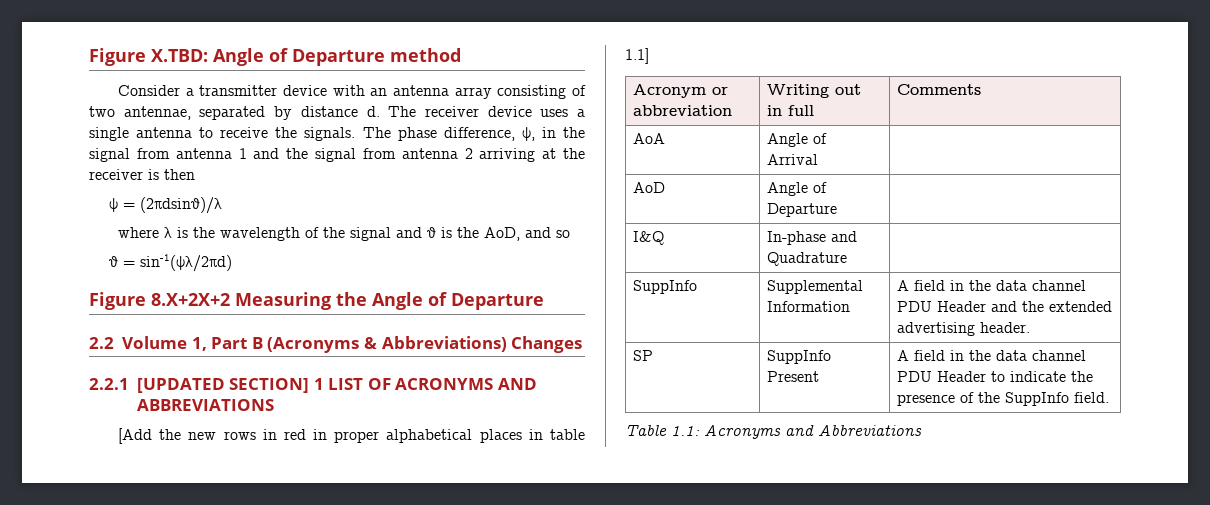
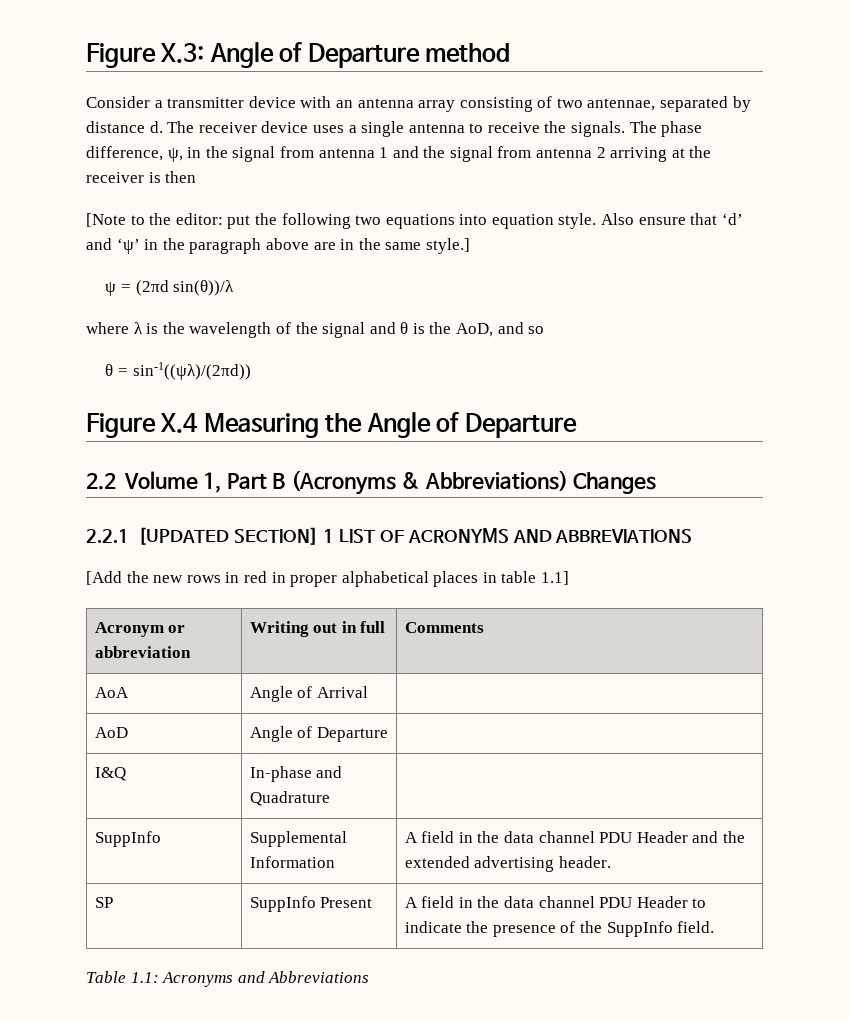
- Figure X.TBD: Angle of Departure method
+ Figure X.3: Angle of Departure method
+ [Note to the editor: put the following two equations into equation style. Also ensure that ‘d’ and ‘ψ’ in the paragraph above are in the same style.]
- ψ = (2πdsinθ)/λ
+ ψ = (2πd sin(θ))/λ
- θ = sin-1(ψλ/2πd)
- Figure 8.X+2X+2 Measuring the Angle of Departure
+ θ = sin-1((ψλ)/(2πd))
+ Figure X.4 Measuring the Angle of Departure

